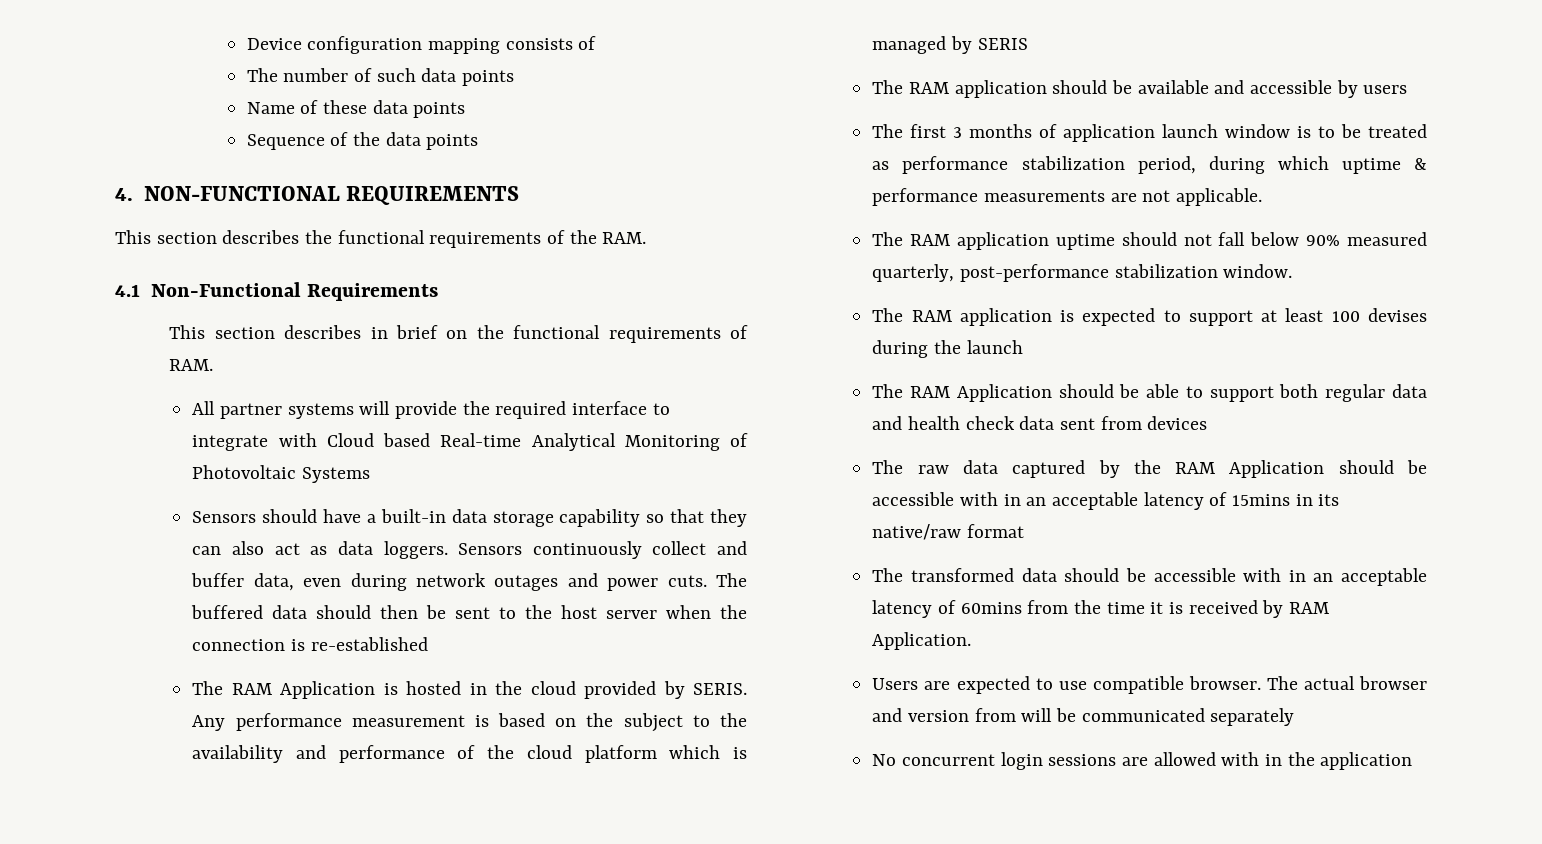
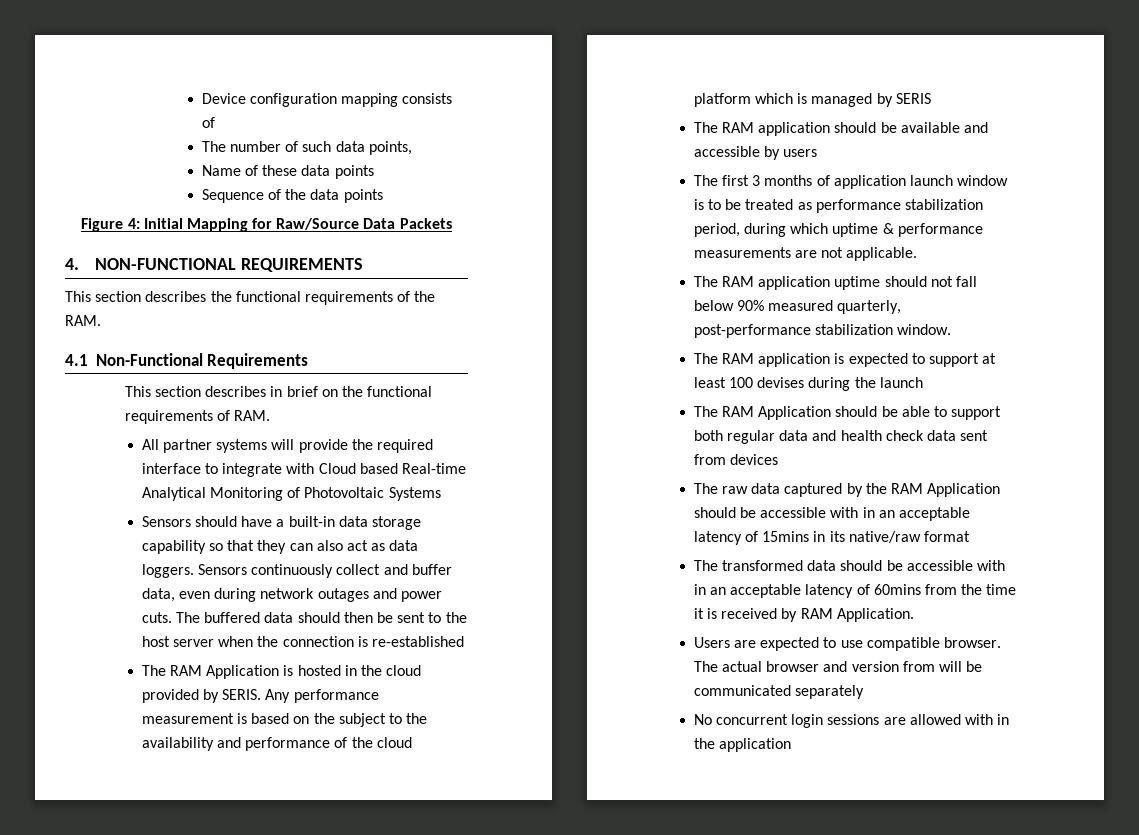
- The number of such data points
+ The number of such data points,
+ Figure 4: Initial Mapping for Raw/Source Data Packets

